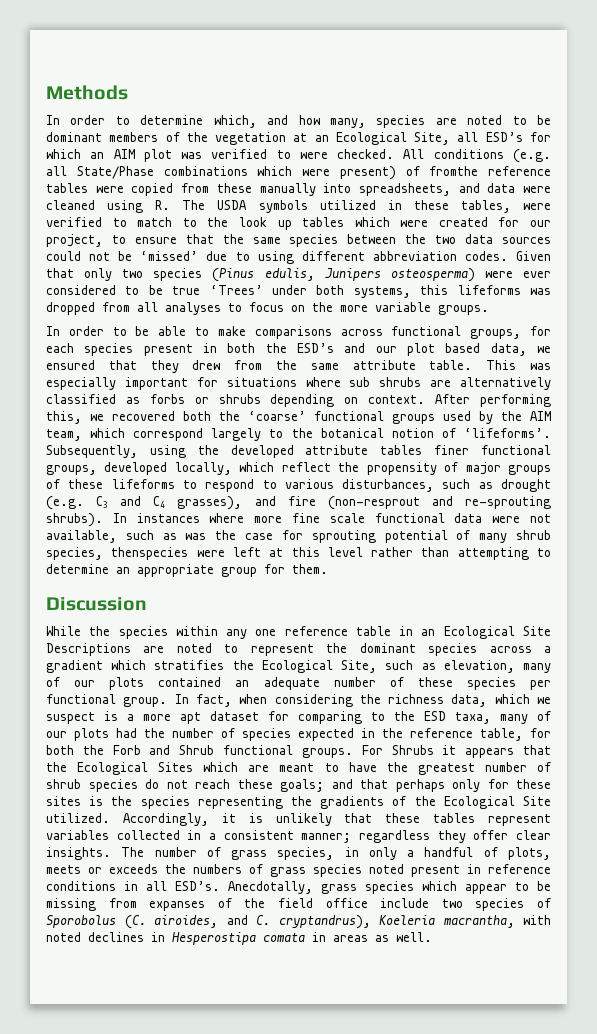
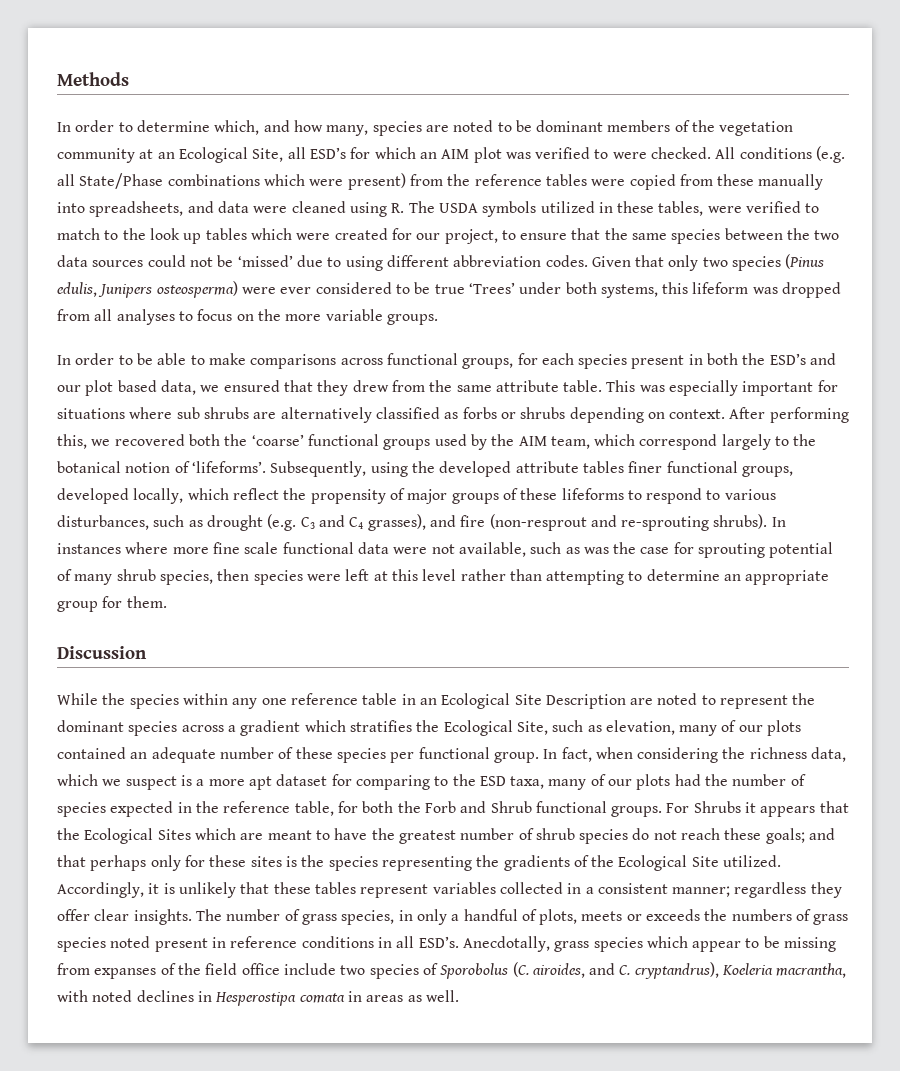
- In order to determine which, and how many, species are noted to be dominant members of the vegetation at an Ecological Site, all ESD’s for which an AIM plot was verified to were checked.
+ In order to determine which, and how many, species are noted to be dominant members of the vegetation community at an Ecological Site, all ESD’s for which an AIM plot was verified to were checked.
- All conditions (e.g. all State/Phase combinations which were present) of fromthe reference tables were copied from these manually into spreadsheets, and data were cleaned using R. The USDA symbols utilized in these tables, were verified to match to the look up tables which were created for our project, to ensure that the same species between the two data sources could not be ‘missed’ due to using different abbreviation codes.
+ All conditions (e.g. all State/Phase combinations which were present) from the reference tables were copied from these manually into spreadsheets, and data were cleaned using R. The USDA symbols utilized in these tables, were verified to match to the look up tables which were created for our project, to ensure that the same species between the two data sources could not be ‘missed’ due to using different abbreviation codes.
- Given that only two species (Pinus edulis, Junipers osteosperma) were ever considered to be true ‘Trees’ under both systems, this lifeforms was dropped from all analyses to focus on the more variable groups.
+ Given that only two species (Pinus edulis, Junipers osteosperma) were ever considered to be true ‘Trees’ under both systems, this lifeform was dropped from all analyses to focus on the more variable groups.
- In instances where more fine scale functional data were not available, such as was the case for sprouting potential of many shrub species, thenspecies were left at this level rather than attempting to determine an appropriate group for them.
+ In instances where more fine scale functional data were not available, such as was the case for sprouting potential of many shrub species, then species were left at this level rather than attempting to determine an appropriate group for them.
- While the species within any one reference table in an Ecological Site Descriptions are noted to represent the dominant species across a gradient which stratifies the Ecological Site, such as elevation, many of our plots contained an adequate number of these species per functional group.
+ While the species within any one reference table in an Ecological Site Description are noted to represent the dominant species across a gradient which stratifies the Ecological Site, such as elevation, many of our plots contained an adequate number of these species per functional group.

